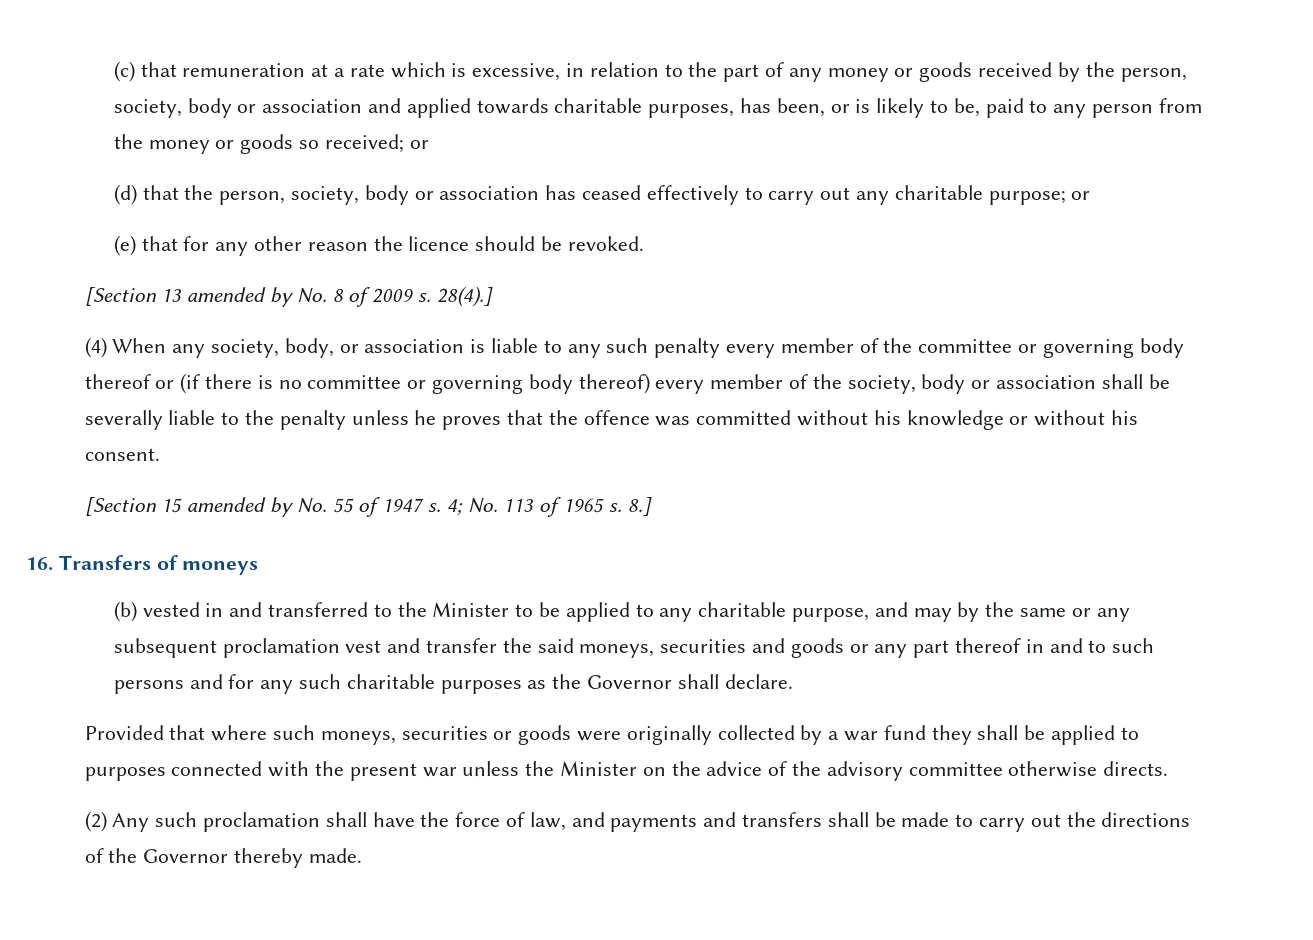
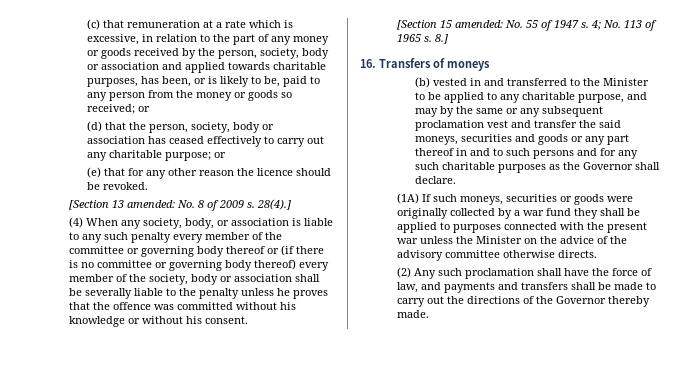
- [Section 13 amended by No. 8 of 2009 s.
+ [Section 13 amended: No. 8 of 2009 s.
- [Section 15 amended by No. 55 of 1947 s.
+ [Section 15 amended: No. 55 of 1947 s.
- Provided that where such moneys, securities or goods were originally collected by a war fund they shall be applied to purposes connected with the present war unless the Minister on the advice of the advisory committee otherwise directs.
+ (1A) If such moneys, securities or goods were originally collected by a war fund they shall be applied to purposes connected with the present war unless the Minister on the advice of the advisory committee otherwise directs.

